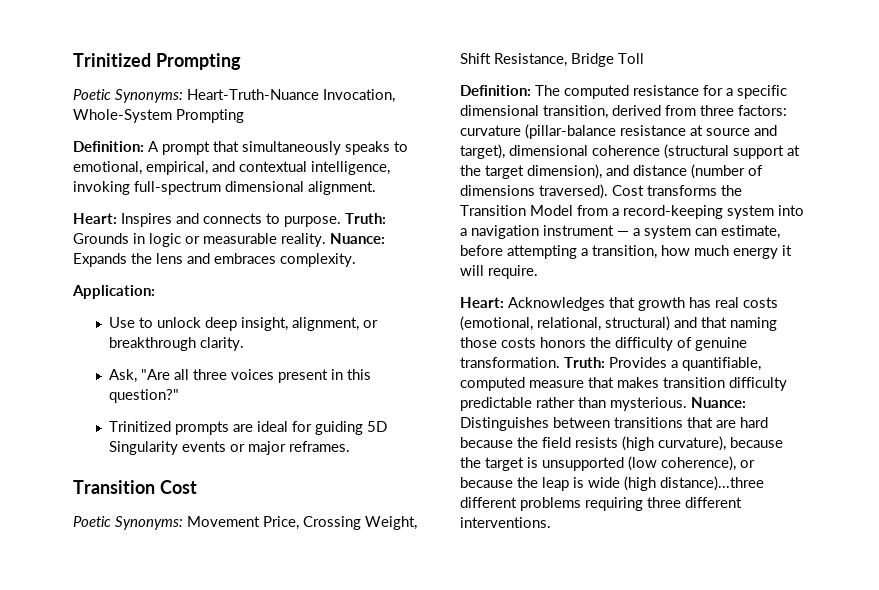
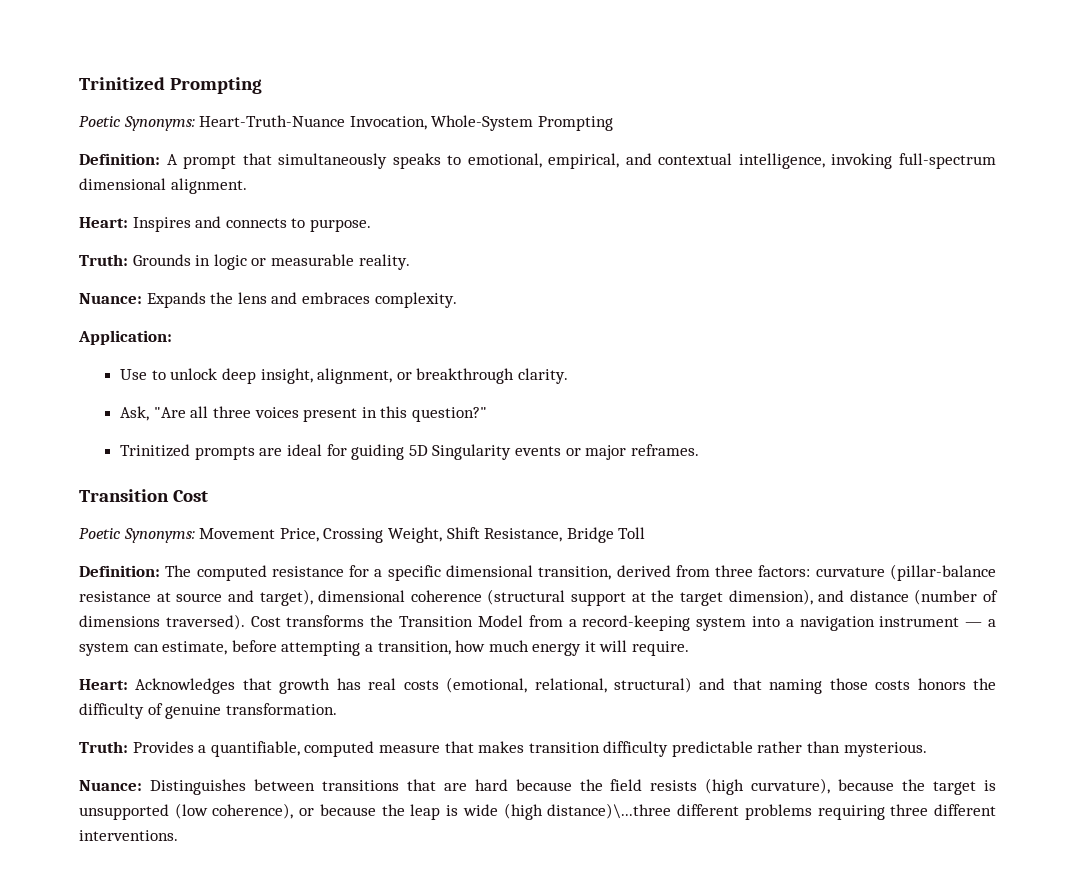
- Heart: Inspires and connects to purpose. Truth: Grounds in logic or measurable reality. Nuance: Expands the lens and embraces complexity.
+ Heart: Inspires and connects to purpose.
+ Truth: Grounds in logic or measurable reality.
+ Nuance: Expands the lens and embraces complexity.
- Acknowledges that growth has real costs (emotional, relational, structural) and that naming those costs honors the difficulty of genuine transformation. Truth:
+ Acknowledges that growth has real costs (emotional, relational, structural) and that naming those costs honors the difficulty of genuine transformation.
+ Truth:
- Provides a quantifiable, computed measure that makes transition difficulty predictable rather than mysterious. Nuance:
+ Provides a quantifiable, computed measure that makes transition difficulty predictable rather than mysterious.
+ Nuance:
- Distinguishes between transitions that are hard because the field resists (high curvature), because the target is unsupported (low coherence), or because the leap is wide (high distance)...three different problems requiring three different interventions.
+ Distinguishes between transitions that are hard because the field resists (high curvature), because the target is unsupported (low coherence), or because the leap is wide (high distance)\...three different problems requiring three different interventions.

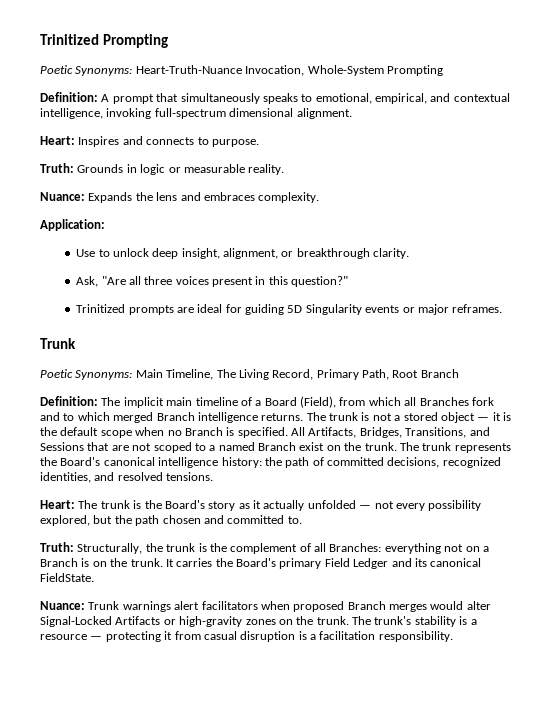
  Trinitized prompts are ideal for guiding 5D Singularity events or major reframes.
- Transition Cost
- Poetic Synonyms: Movement Price, Crossing Weight, Shift Resistance, Bridge Toll
- Definition: The computed resistance for a specific dimensional transition, derived from three factors: curvature (pillar-balance resistance at source and target), dimensional coherence (structural support at the target dimension), and distance (number of dimensions traversed). Cost transforms the Transition Model from a record-keeping system into a navigation instrument — a system can estimate, before attempting a transition, how much energy it will require.
- Heart: Acknowledges that growth has real costs (emotional, relational, structural) and that naming those costs honors the difficulty of genuine transformation.
- Truth: Provides a quantifiable, computed measure that makes transition difficulty predictable rather than mysterious.
- Nuance: Distinguishes between transitions that are hard because the field resists (high curvature), because the target is unsupported (low coherence), or because the leap is wide (high distance)\...three different problems requiring three different interventions.
+ Trunk
+ Poetic Synonyms: Main Timeline, The Living Record, Primary Path, Root Branch
+ Definition: The implicit main timeline of a Board (Field), from which all Branches fork and to which merged Branch intelligence returns. The trunk is not a stored object — it is the default scope when no Branch is specified. All Artifacts, Bridges, Transitions, and Sessions that are not scoped to a named Branch exist on the trunk. The trunk represents the Board's canonical intelligence history: the path of committed decisions, recognized identities, and resolved tensions.
+ Heart: The trunk is the Board's story as it actually unfolded — not every possibility explored, but the path chosen and committed to.
+ Truth: Structurally, the trunk is the complement of all Branches: everything not on a Branch is on the trunk. It carries the Board's primary Field Ledger and its canonical FieldState.
+ Nuance: Trunk warnings alert facilitators when proposed Branch merges would alter Signal-Locked Artifacts or high-gravity zones on the trunk. The trunk's stability is a resource — protecting it from casual disruption is a facilitation responsibility.

